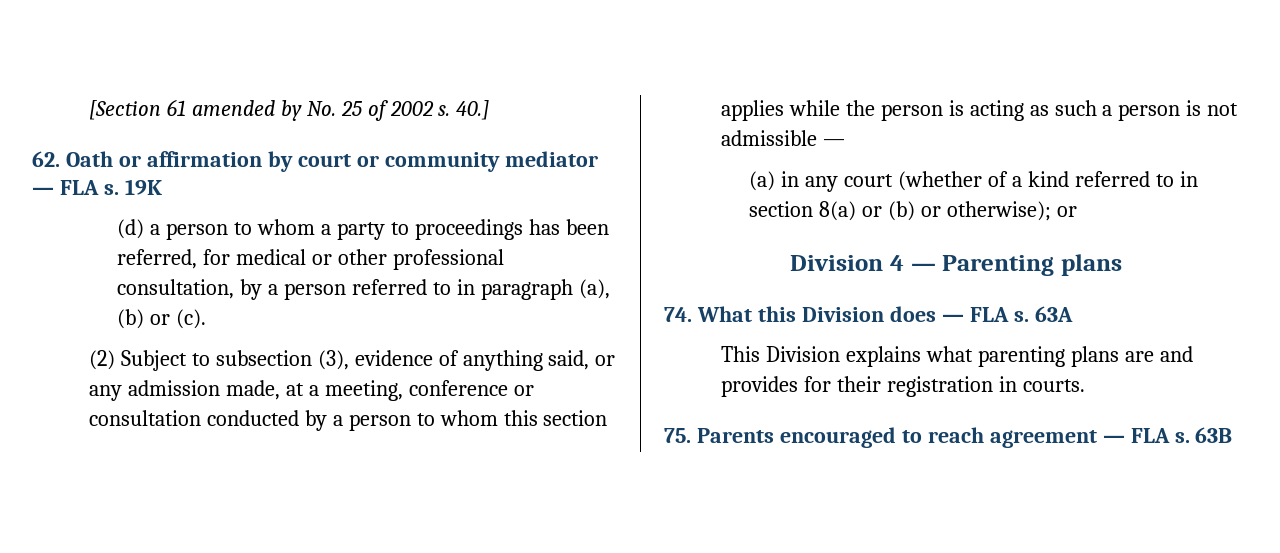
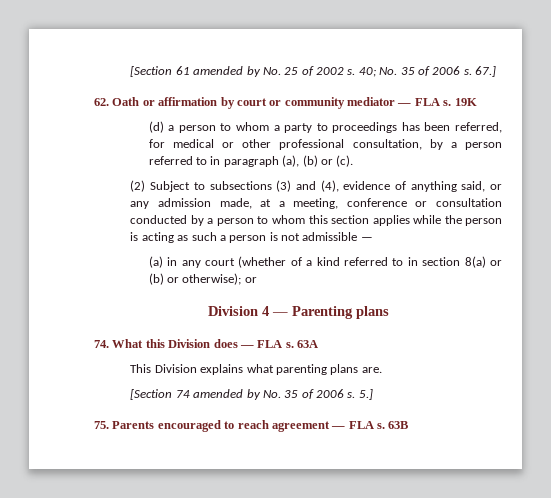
- 40.]
+ 40; No. 35 of 2006 s. 67.]
- (2) Subject to subsection (3), evidence of anything said, or any admission made, at a meeting, conference or consultation conducted by a person to whom this section applies while the person is acting as such a person is not admissible —
+ (2) Subject to subsections (3) and (4), evidence of anything said, or any admission made, at a meeting, conference or consultation conducted by a person to whom this section applies while the person is acting as such a person is not admissible —
- This Division explains what parenting plans are and provides for their registration in courts.
+ This Division explains what parenting plans are.
+ [Section 74 amended by No. 35 of 2006 s. 5.]

